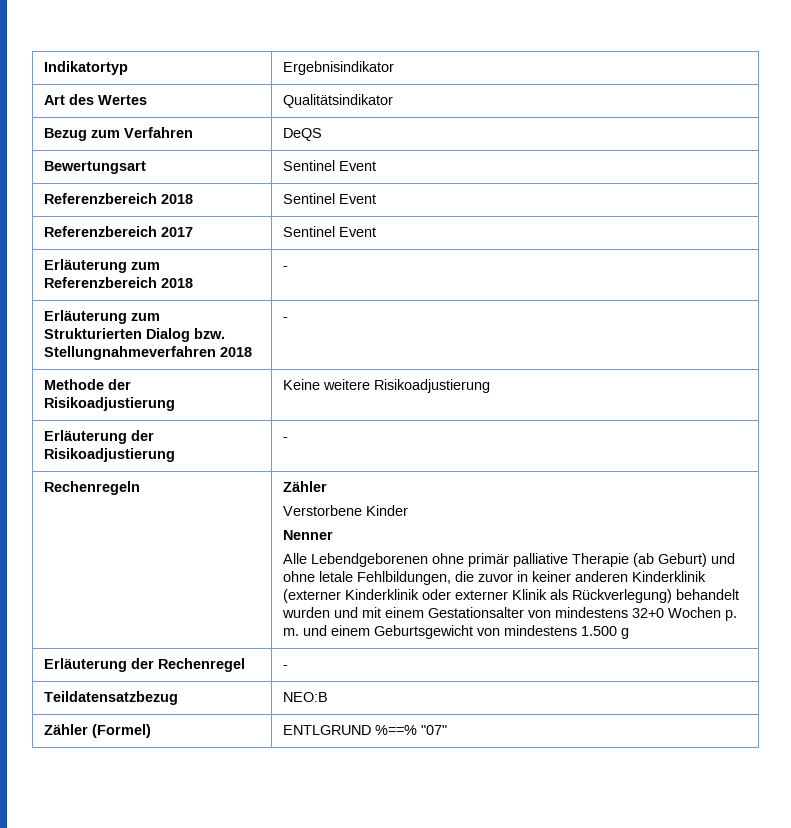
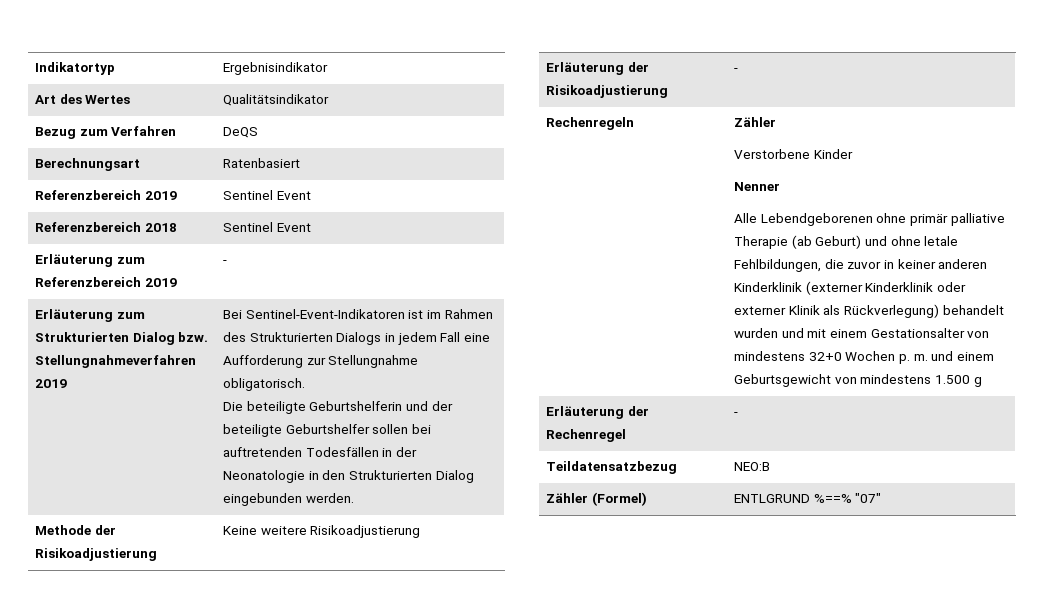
- Bewertungsart | Sentinel Event
+ Berechnungsart | Ratenbasiert
+ Referenzbereich 2019 | Sentinel Event
- Referenzbereich 2017 | Sentinel Event
- Erläuterung zum Referenzbereich 2018 | -
+ Erläuterung zum Referenzbereich 2019 | -
- Erläuterung zum Strukturierten Dialog bzw. Stellungnahmeverfahren 2018 | -
+ Erläuterung zum Strukturierten Dialog bzw. Stellungnahmeverfahren 2019 | Bei Sentinel-Event-Indikatoren ist im Rahmen des Strukturierten Dialogs in jedem Fall eine Aufforderung zur Stellungnahme obligatorisch.
+ Die beteiligte Geburtshelferin und der beteiligte Geburtshelfer sollen bei auftretenden Todesfällen in der Neonatologie in den Strukturierten Dialog eingebunden werden.

